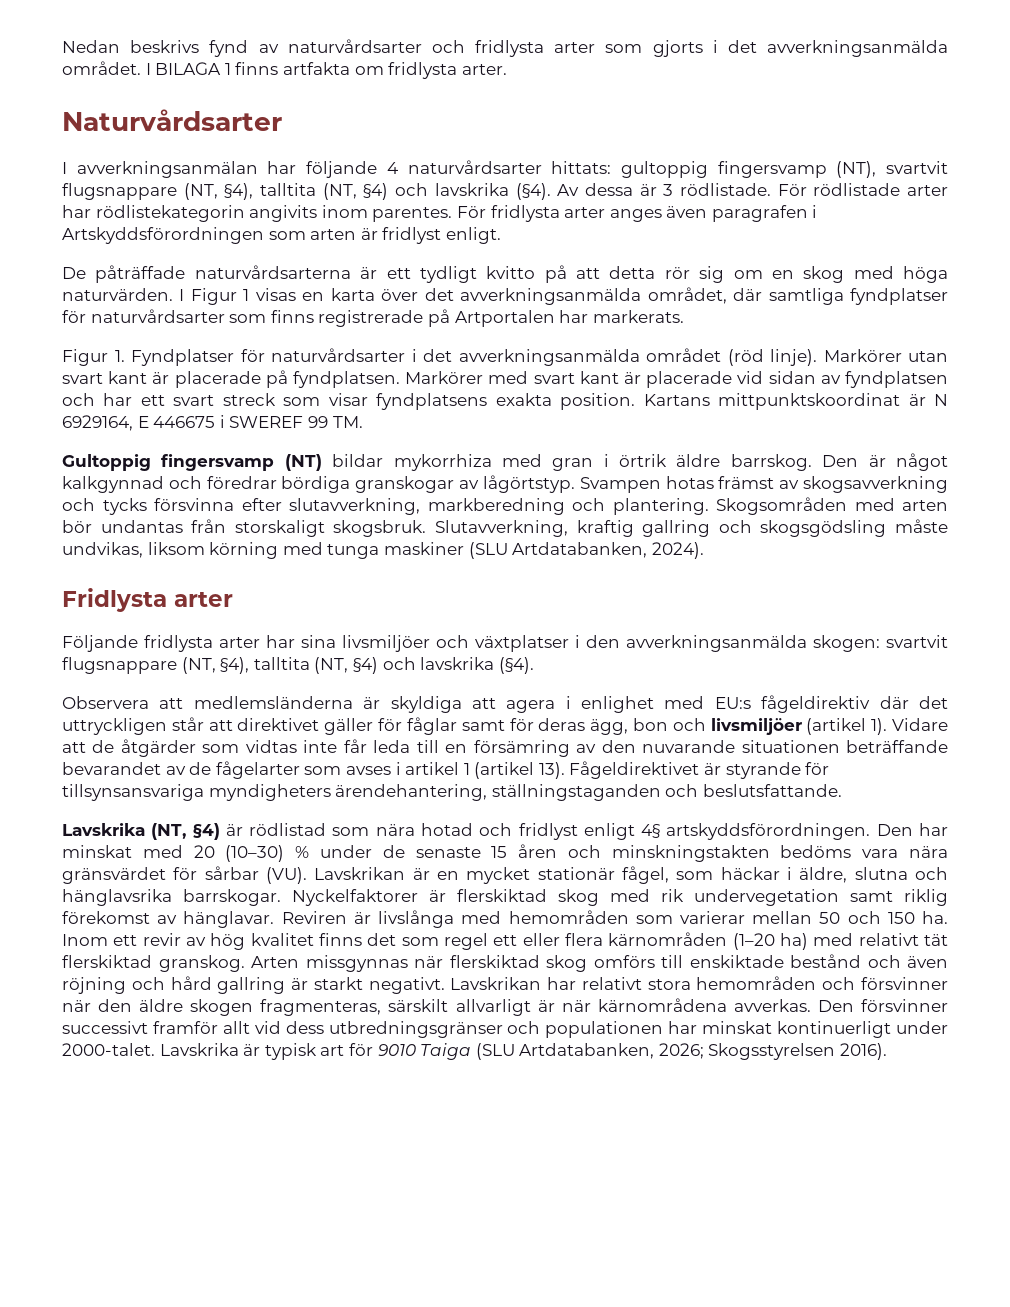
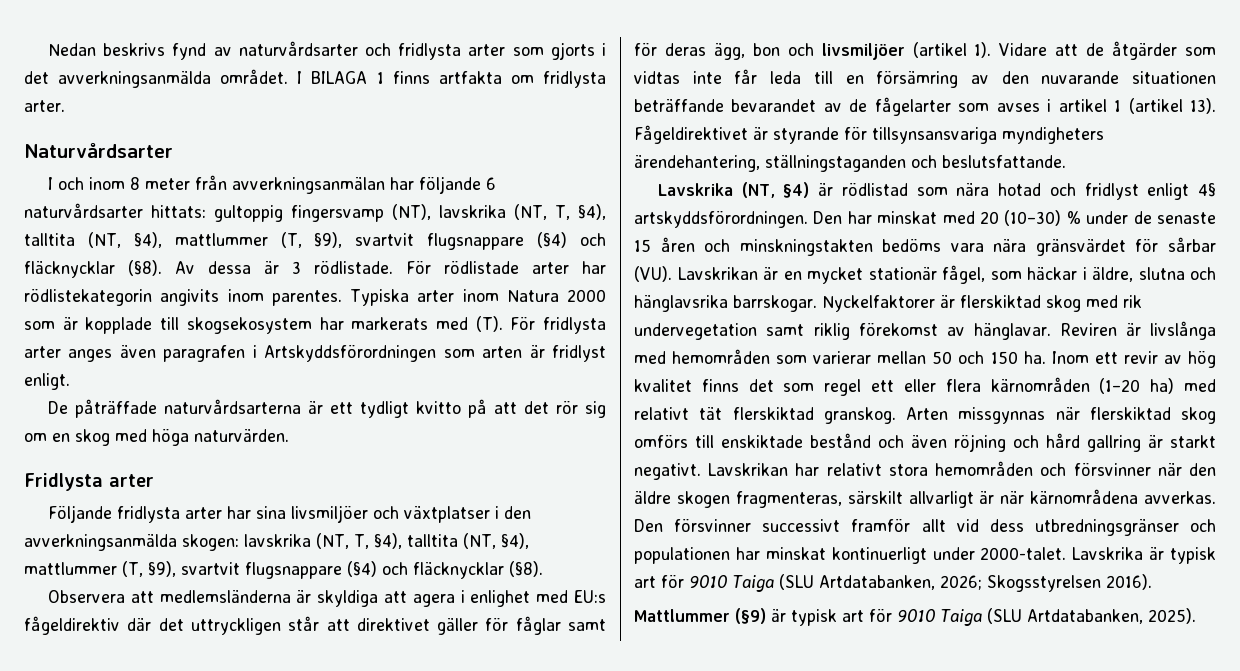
- I avverkningsanmälan har följande 4 naturvårdsarter hittats: gultoppig fingersvamp (NT), svartvit flugsnappare (NT, §4), talltita (NT, §4) och lavskrika (§4).
+ I och inom 8 meter från avverkningsanmälan har följande 6 naturvårdsarter hittats: gultoppig fingersvamp (NT), lavskrika (NT, T, §4), talltita (NT, §4), mattlummer (T, §9), svartvit flugsnappare (§4) och fläcknycklar (§8).
- För fridlysta arter anges även paragrafen i Artskyddsförordningen som arten är fridlyst enligt.
+ Typiska arter inom Natura 2000 som är kopplade till skogsekosystem har markerats med (T). För fridlysta arter anges även paragrafen i Artskyddsförordningen som arten är fridlyst enligt.
- De påträffade naturvårdsarterna är ett tydligt kvitto på att detta rör sig om en skog med höga naturvärden. I Figur 1 visas en karta över det avverkningsanmälda området, där samtliga fyndplatser för naturvårdsarter som finns registrerade på Artportalen har markerats.
- Figur 1. Fyndplatser för naturvårdsarter i det avverkningsanmälda området (röd linje). Markörer utan svart kant är placerade på fyndplatsen. Markörer med svart kant är placerade vid sidan av fyndplatsen och har ett svart streck som visar fyndplatsens exakta position. Kartans mittpunktskoordinat är N 6929164, E 446675 i SWEREF 99 TM.
- Gultoppig fingersvamp (NT) bildar mykorrhiza med gran i örtrik äldre barrskog. Den är något kalkgynnad och föredrar bördiga granskogar av lågörtstyp. Svampen hotas främst av skogsavverkning och tycks försvinna efter slutavverkning, markberedning och plantering. Skogsområden med arten bör undantas från storskaligt skogsbruk. Slutavverkning, kraftig gallring och skogsgödsling måste undvikas, liksom körning med tunga maskiner (SLU Artdatabanken, 2024).
+ De påträffade naturvårdsarterna är ett tydligt kvitto på att det rör sig om en skog med höga naturvärden.
- Följande fridlysta arter har sina livsmiljöer och växtplatser i den avverkningsanmälda skogen: svartvit flugsnappare (NT, §4), talltita (NT, §4) och lavskrika (§4).
+ Följande fridlysta arter har sina livsmiljöer och växtplatser i den avverkningsanmälda skogen: lavskrika (NT, T, §4), talltita (NT, §4), mattlummer (T, §9), svartvit flugsnappare (§4) och fläcknycklar (§8).
+ Mattlummer (§9) är typisk art för 9010 Taiga (SLU Artdatabanken, 2025).

